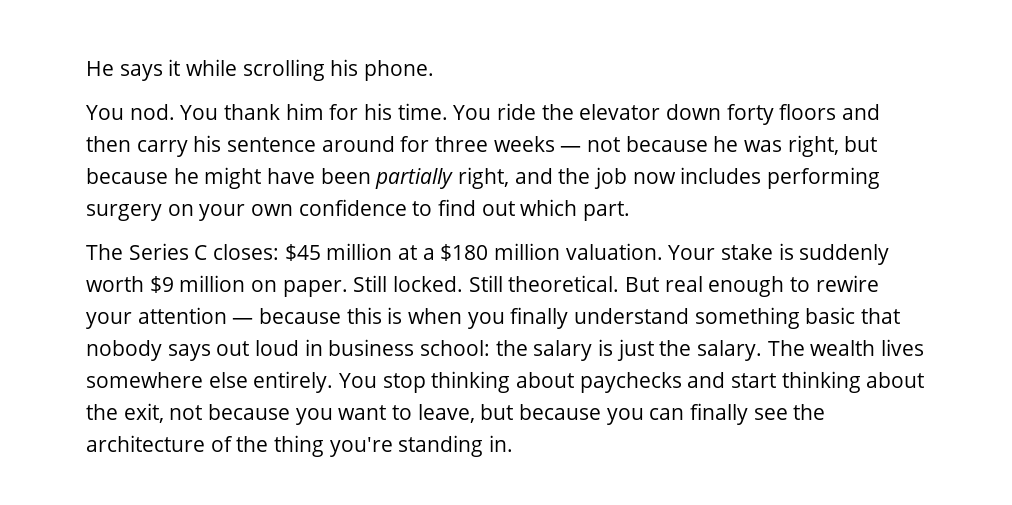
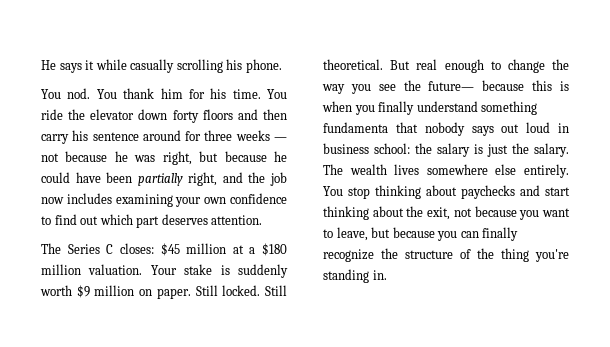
- He says it while scrolling his phone.
+ He says it while casually scrolling his phone.
- You ride the elevator down forty floors and then carry his sentence around for three weeks — not because he was right, but because he might have been partially right, and the job now includes performing surgery on your own confidence to find out which part.
+ You ride the elevator down forty floors and then carry his sentence around for three weeks — not because he was right, but because he could have been partially right, and the job now includes examining your own confidence to find out which part deserves attention.
- But real enough to rewire your attention — because this is when you finally understand something basic that nobody says out loud in business school: the salary is just the salary.
+ But real enough to change the way you see the future— because this is when you finally understand something fundamenta that nobody says out loud in business school: the salary is just the salary.
- You stop thinking about paychecks and start thinking about the exit, not because you want to leave, but because you can finally see the architecture of the thing you're standing in.
+ You stop thinking about paychecks and start thinking about the exit, not because you want to leave, but because you can finally recognize the structure of the thing you're standing in.

